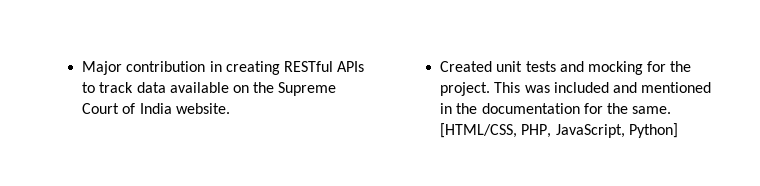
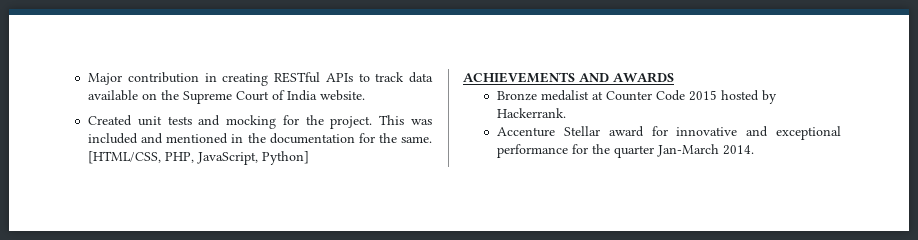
+ ACHIEVEMENTS AND AWARDS
+ Bronze medalist at Counter Code 2015 hosted by Hackerrank.
+ Accenture Stellar award for innovative and exceptional performance for the quarter Jan-March 2014.

